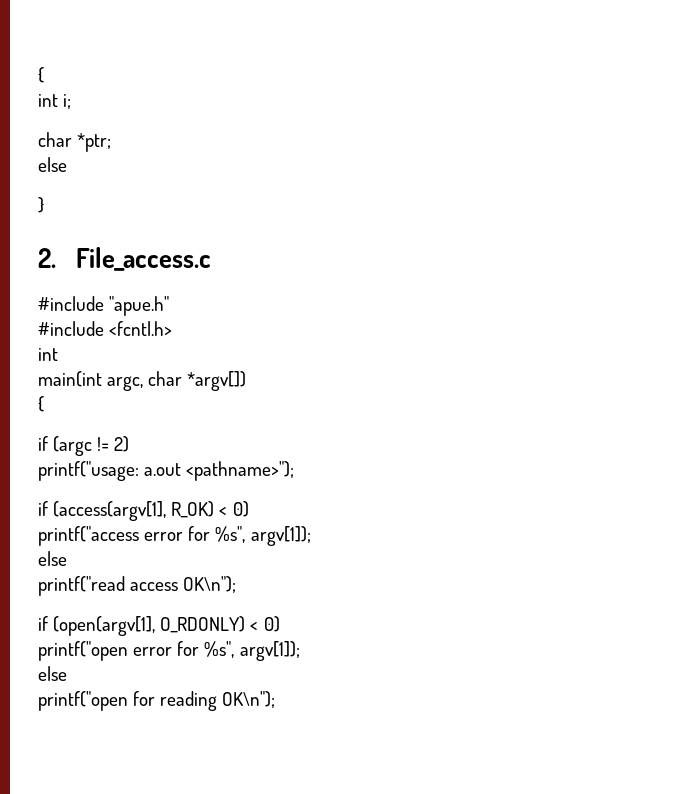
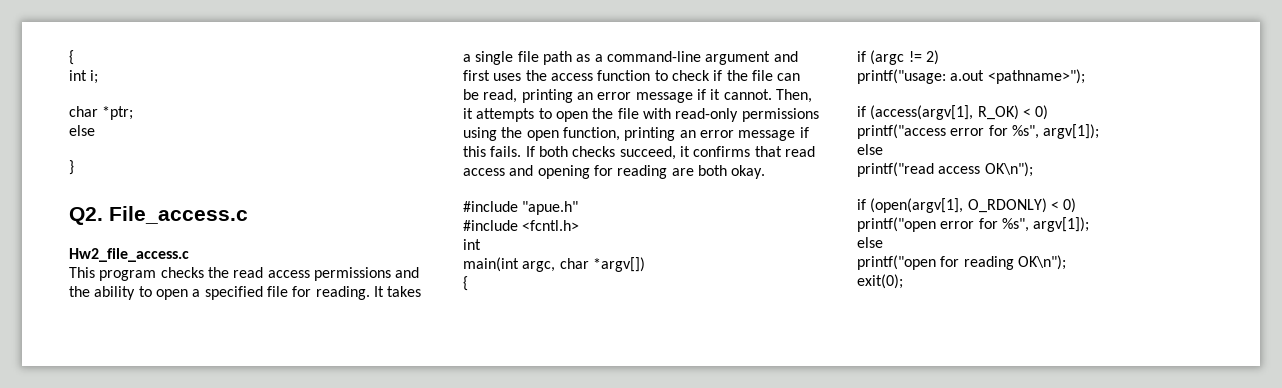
- 2. File_access.c
+ Q2. File_access.c
+ Hw2_file_access.c
+ This program checks the read access permissions and the ability to open a specified file for reading. It takes a single file path as a command-line argument and first uses the access function to check if the file can be read, printing an error message if it cannot. Then, it attempts to open the file with read-only permissions using the open function, printing an error message if this fails. If both checks succeed, it confirms that read access and opening for reading are both okay.
+ exit(0);

